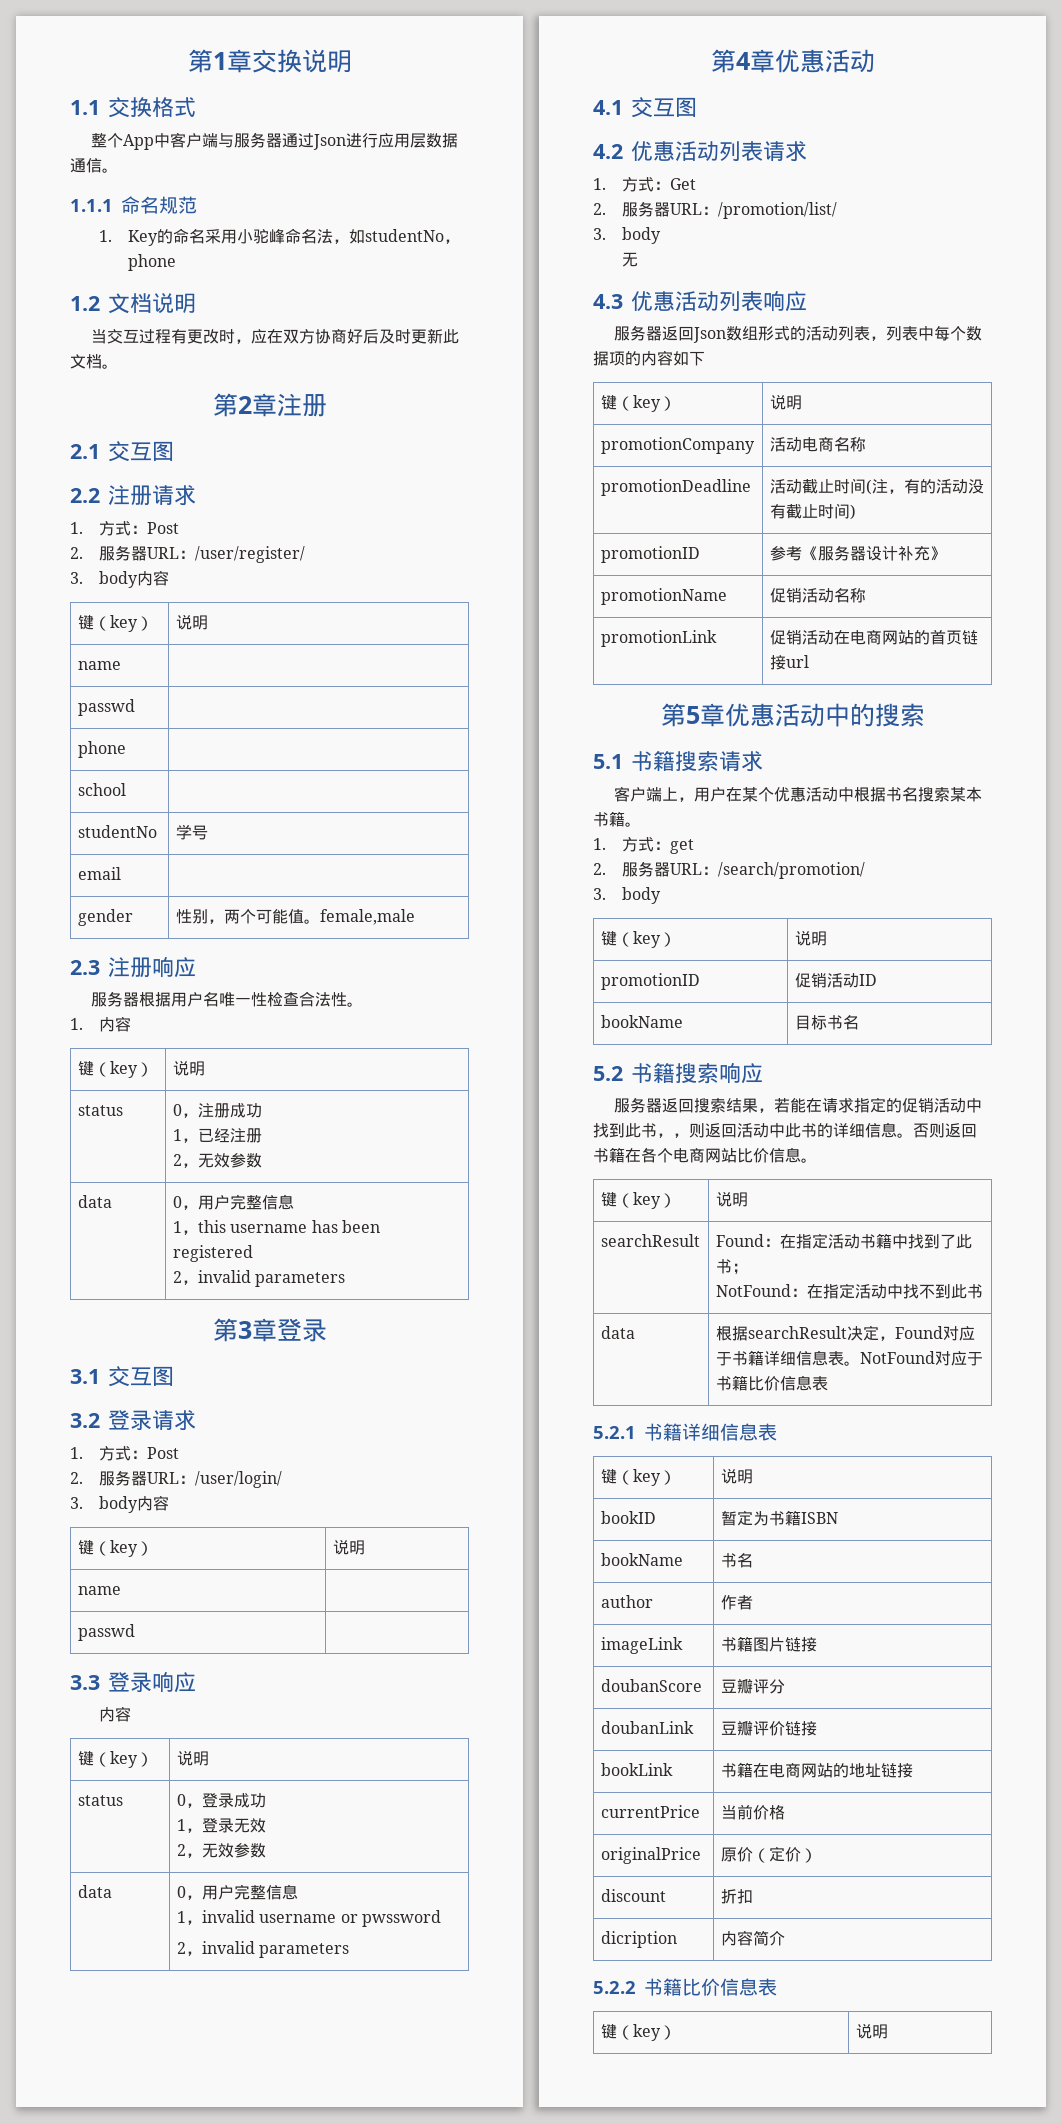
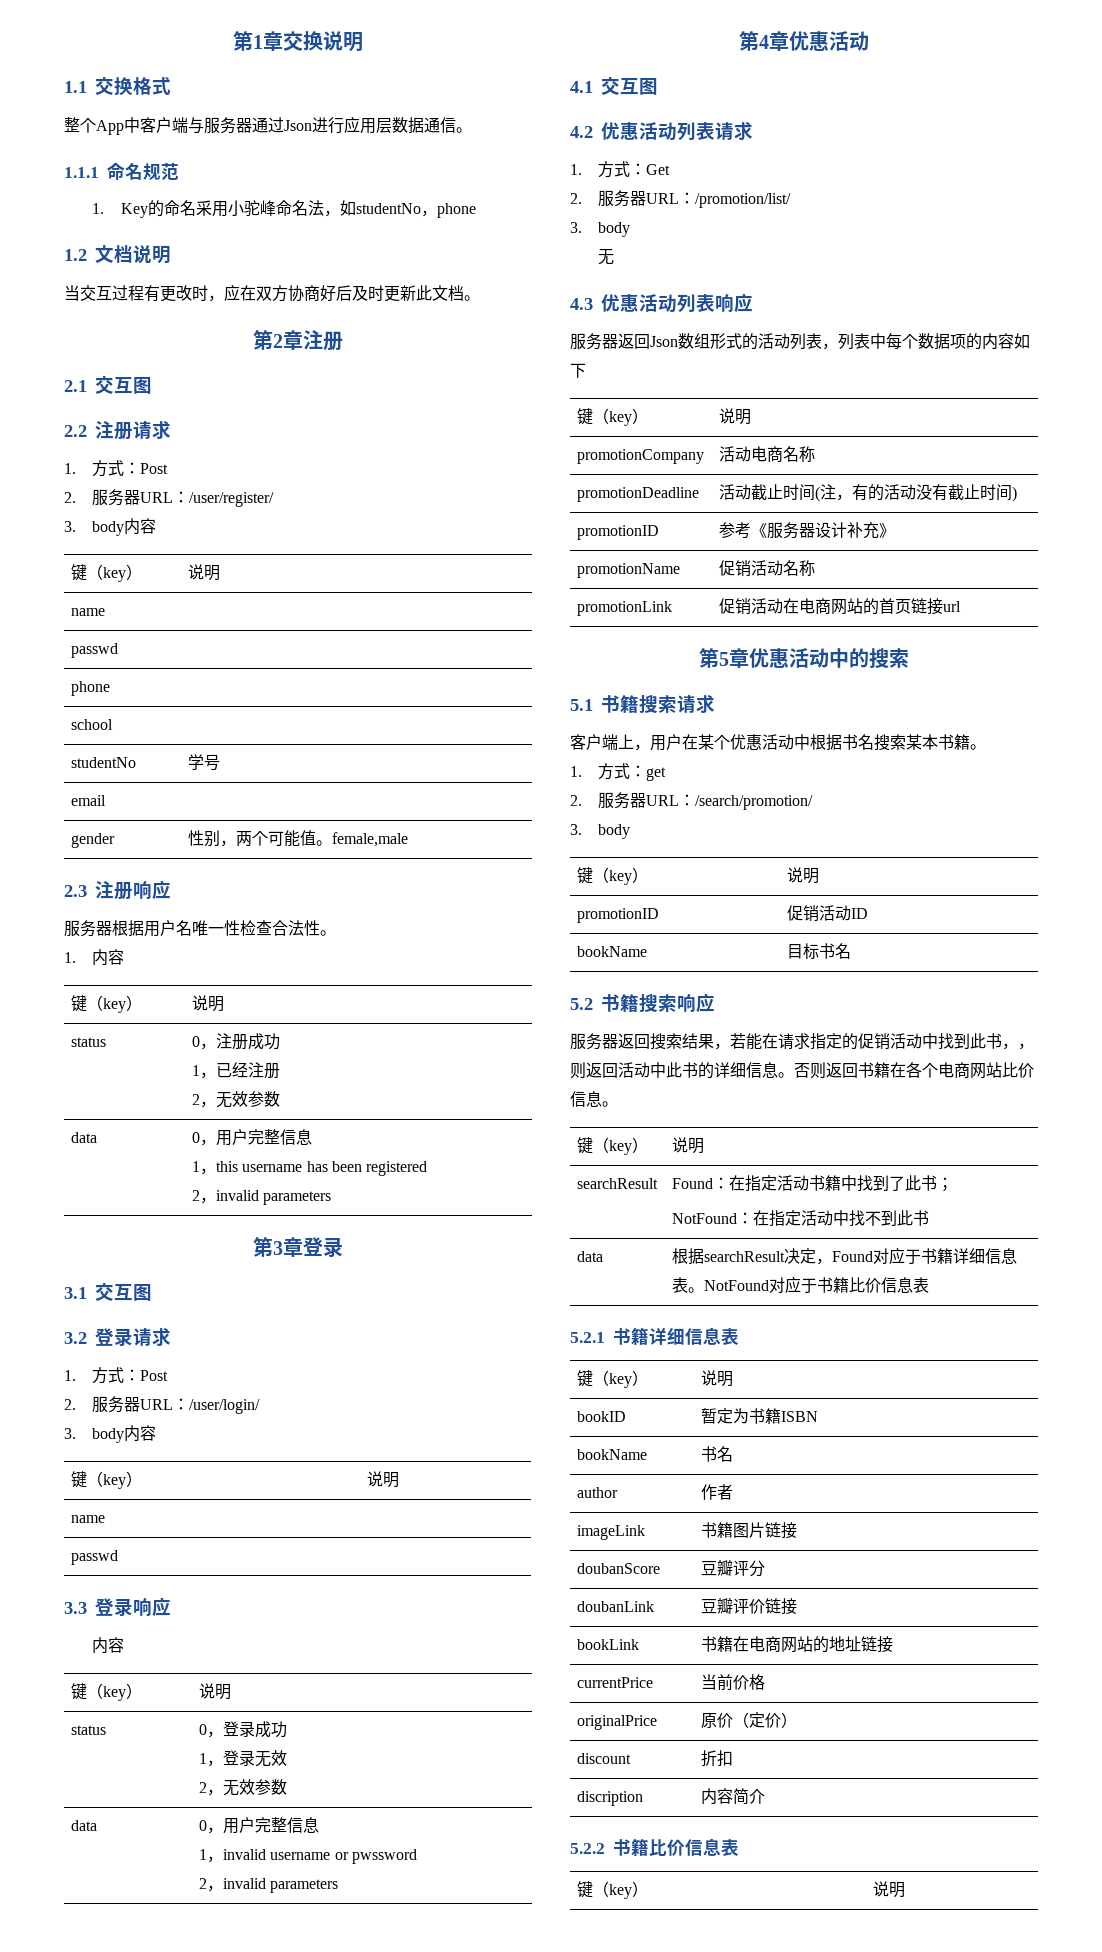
- dicription | 内容简介
+ discription | 内容简介

